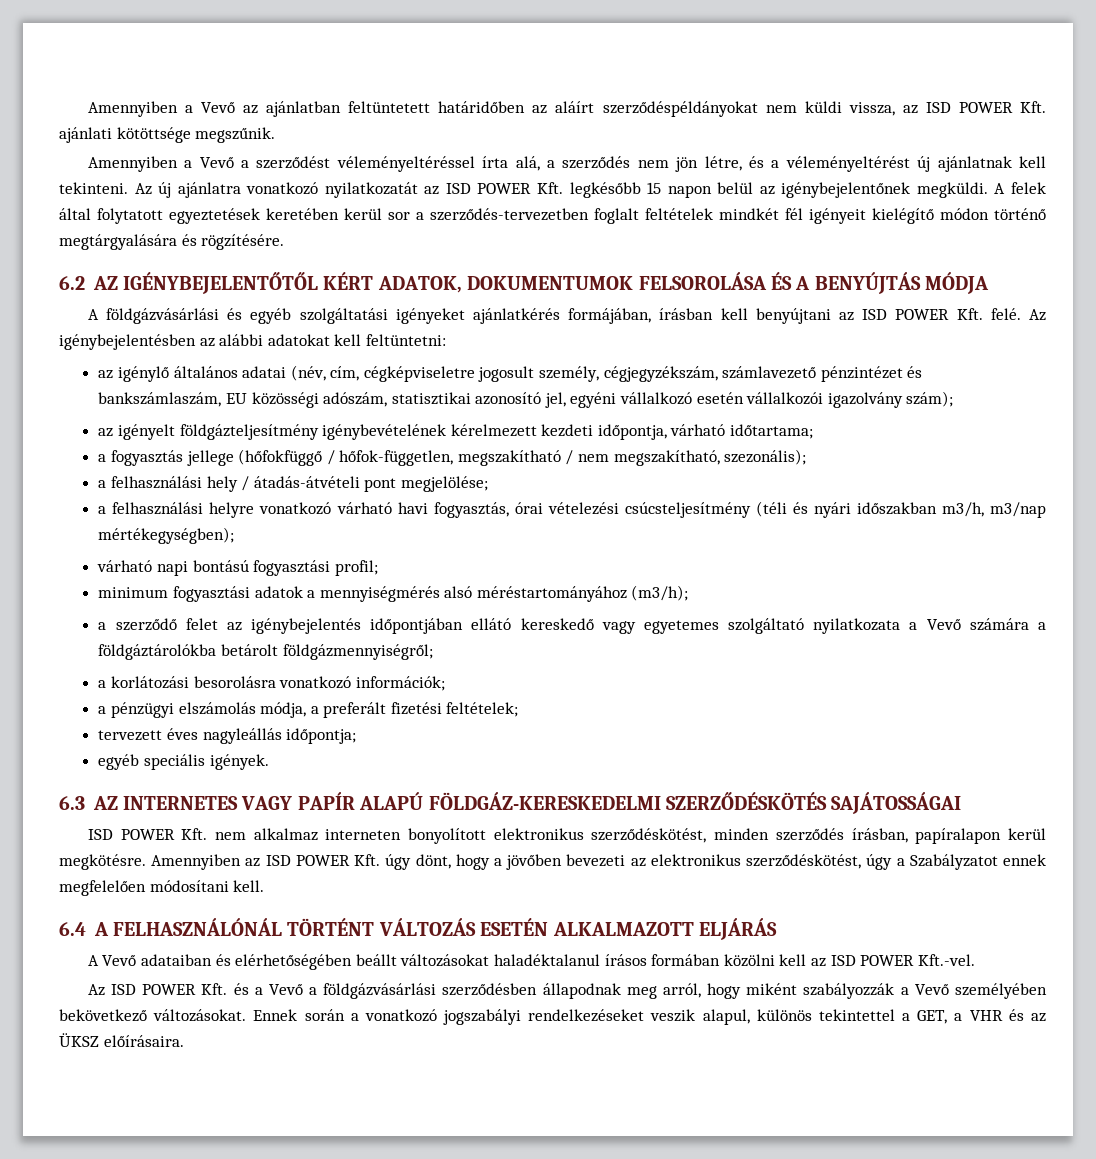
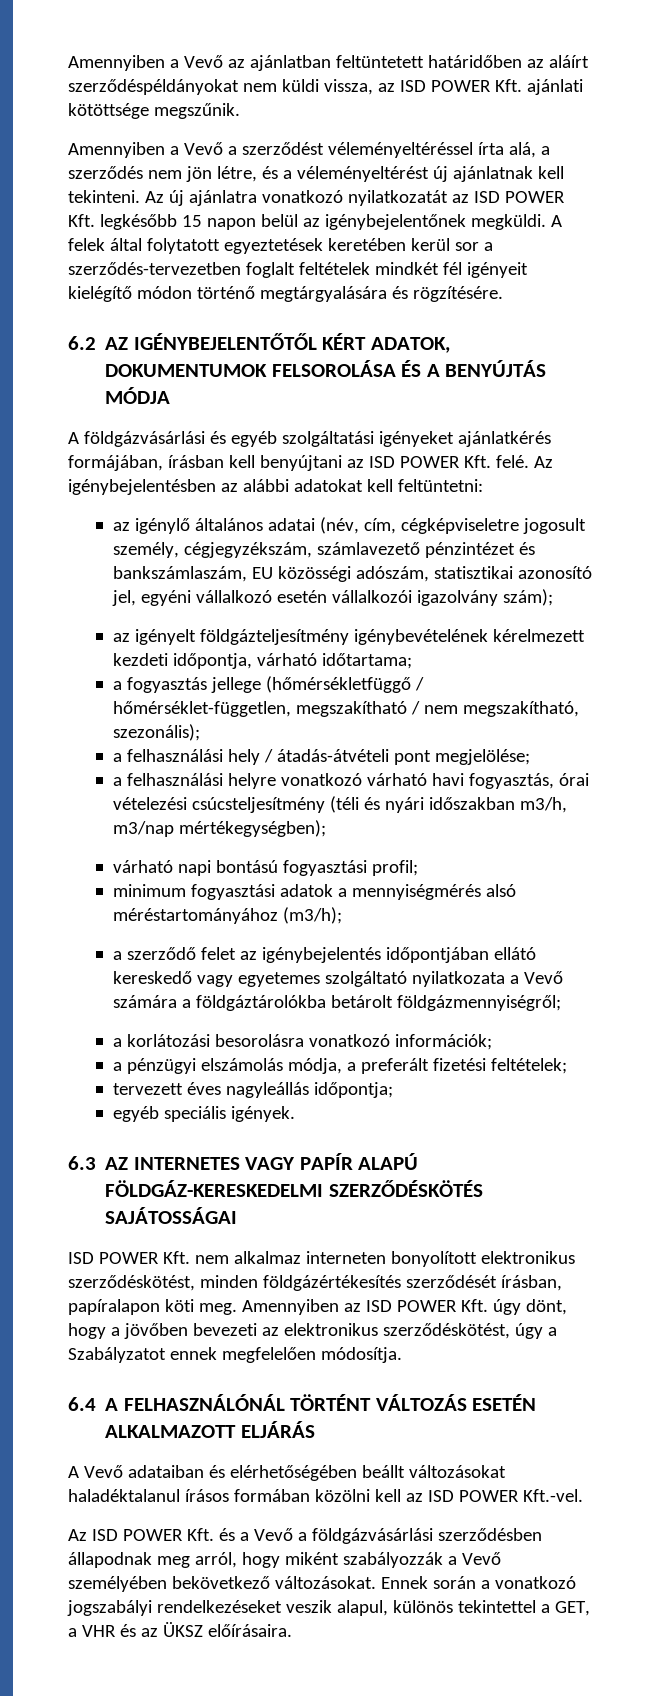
- a fogyasztás jellege (hőfokfüggő / hőfok-független, megszakítható / nem megszakítható, szezonális);
+ a fogyasztás jellege (hőmérsékletfüggő / hőmérséklet-független, megszakítható / nem megszakítható, szezonális);
- ISD POWER Kft. nem alkalmaz interneten bonyolított elektronikus szerződéskötést, minden szerződés írásban, papíralapon kerül megkötésre.
+ ISD POWER Kft. nem alkalmaz interneten bonyolított elektronikus szerződéskötést, minden földgázértékesítés szerződését írásban, papíralapon köti meg.
- Amennyiben az ISD POWER Kft. úgy dönt, hogy a jövőben bevezeti az elektronikus szerződéskötést, úgy a Szabályzatot ennek megfelelően módosítani kell.
+ Amennyiben az ISD POWER Kft. úgy dönt, hogy a jövőben bevezeti az elektronikus szerződéskötést, úgy a Szabályzatot ennek megfelelően módosítja.

